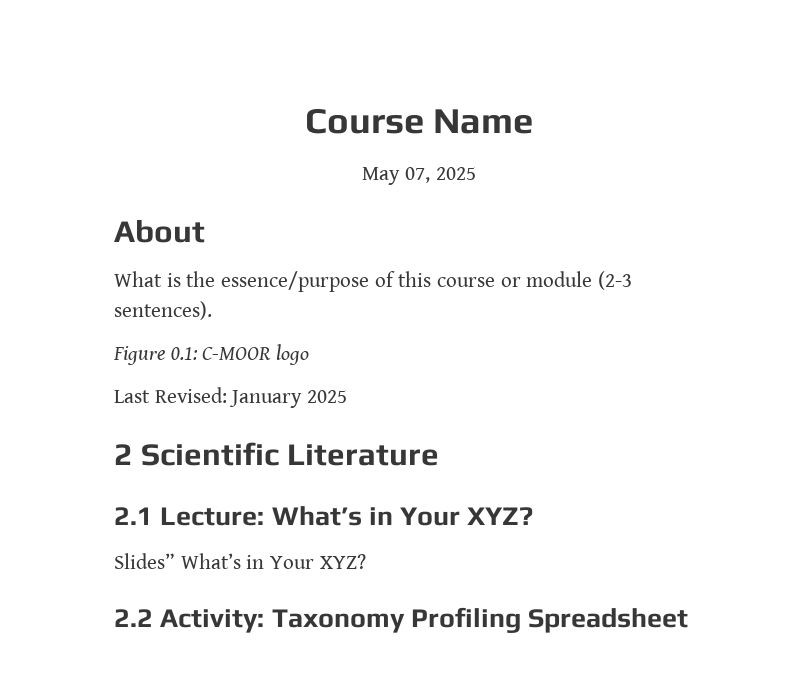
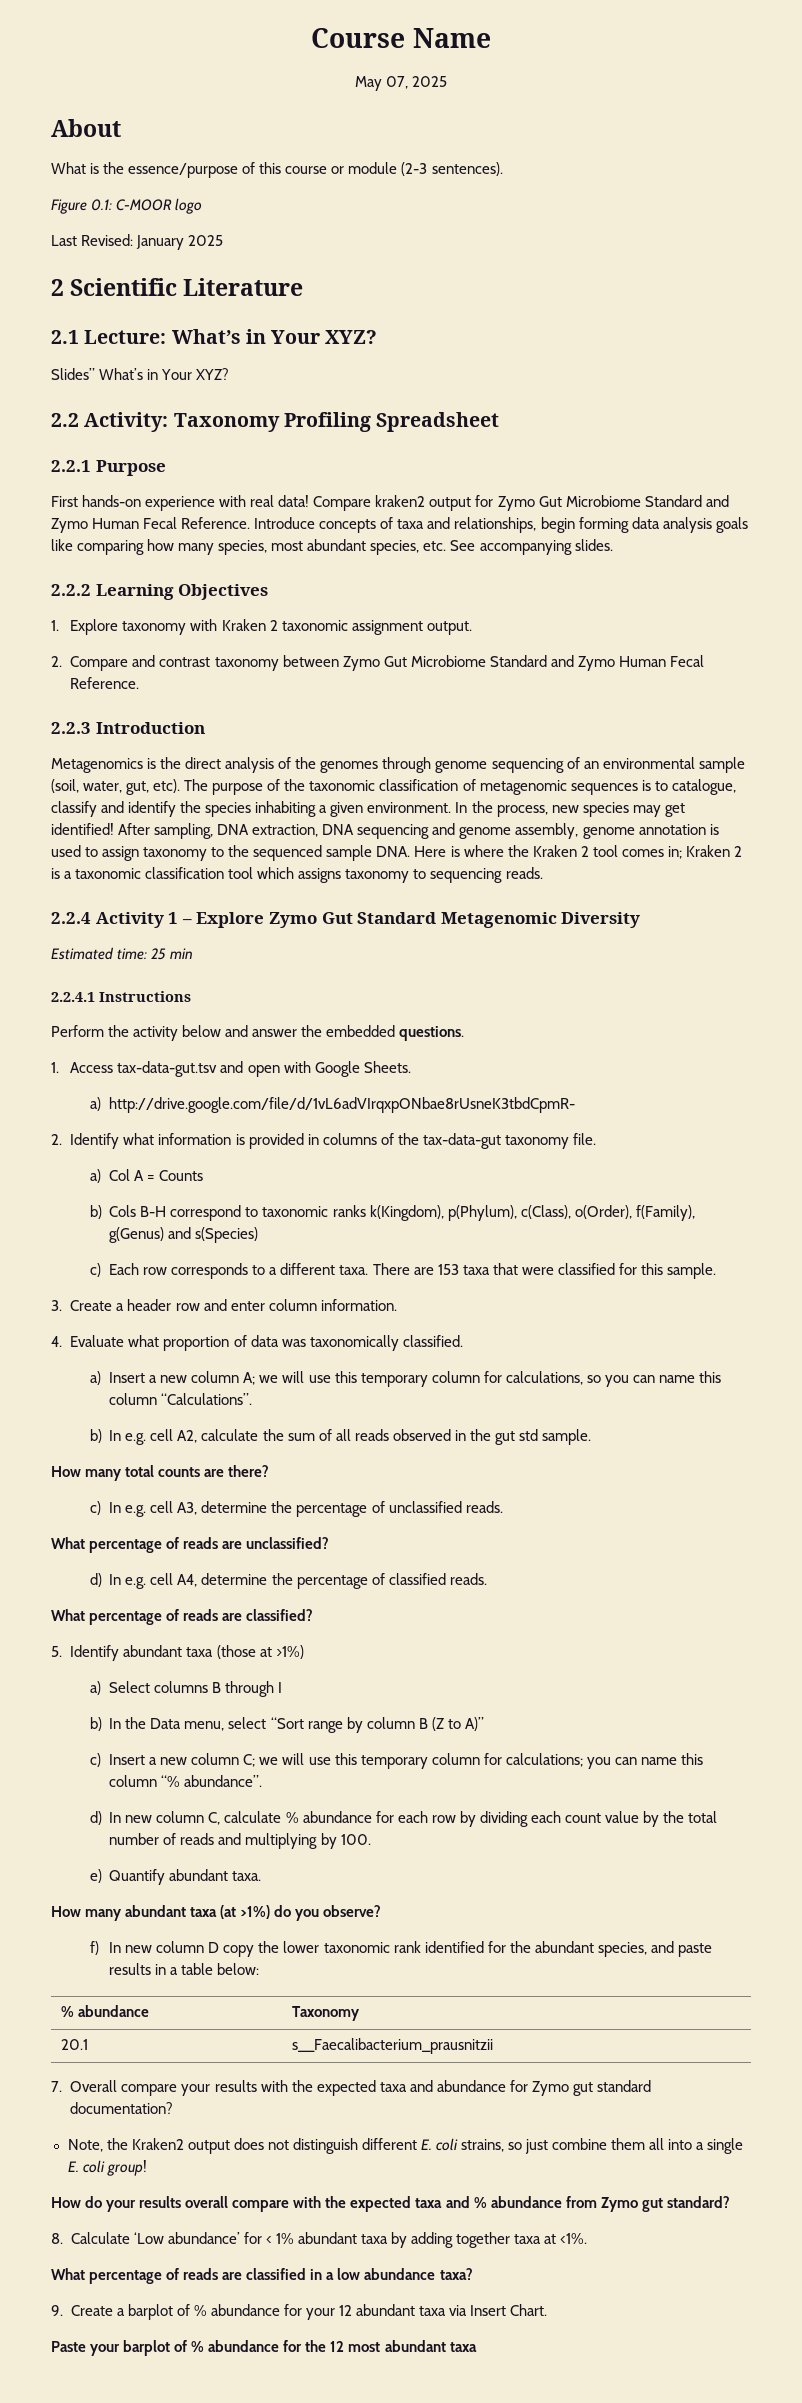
+ 2.2.1 Purpose
+ First hands-on experience with real data! Compare kraken2 output for Zymo Gut Microbiome Standard and Zymo Human Fecal Reference. Introduce concepts of taxa and relationships, begin forming data analysis goals like comparing how many species, most abundant species, etc. See accompanying slides.
+ 2.2.2 Learning Objectives
+ 1. Explore taxonomy with Kraken 2 taxonomic assignment output.
+ 2. Compare and contrast taxonomy between Zymo Gut Microbiome Standard and Zymo Human Fecal Reference.
+ 2.2.3 Introduction
+ Metagenomics is the direct analysis of the genomes through genome sequencing of an environmental sample (soil, water, gut, etc). The purpose of the taxonomic classification of metagenomic sequences is to catalogue, classify and identify the species inhabiting a given environment. In the process, new species may get identified! After sampling, DNA extraction, DNA sequencing and genome assembly, genome annotation is used to assign taxonomy to the sequenced sample DNA. Here is where the Kraken 2 tool comes in; Kraken 2 is a taxonomic classification tool which assigns taxonomy to sequencing reads.
+ 2.2.4 Activity 1 – Explore Zymo Gut Standard Metagenomic Diversity
+ Estimated time: 25 min
+ 2.2.4.1 Instructions
+ Perform the activity below and answer the embedded questions.
+ 1. Access tax-data-gut.tsv and open with Google Sheets.
+ a) http://drive.google.com/file/d/1vL6adVIrqxpONbae8rUsneK3tbdCpmR-
+ 2. Identify what information is provided in columns of the tax-data-gut taxonomy file.
+ a) Col A = Counts
+ b) Cols B-H correspond to taxonomic ranks k(Kingdom), p(Phylum), c(Class), o(Order), f(Family), g(Genus) and s(Species)
+ c) Each row corresponds to a different taxa. There are 153 taxa that were classified for this sample.
+ 3. Create a header row and enter column information.
+ 4. Evaluate what proportion of data was taxonomically classified.
+ a) Insert a new column A; we will use this temporary column for calculations, so you can name this column “Calculations”.
+ b) In e.g. cell A2, calculate the sum of all reads observed in the gut std sample.
+ How many total counts are there?
+ c) In e.g. cell A3, determine the percentage of unclassified reads.
+ What percentage of reads are unclassified?
+ d) In e.g. cell A4, determine the percentage of classified reads.
+ What percentage of reads are classified?
+ 5. Identify abundant taxa (those at >1%)
+ a) Select columns B through I
+ b) In the Data menu, select “Sort range by column B (Z to A)”
+ c) Insert a new column C; we will use this temporary column for calculations; you can name this column “% abundance”.
+ d) In new column C, calculate % abundance for each row by dividing each count value by the total number of reads and multiplying by 100.
+ e) Quantify abundant taxa.
+ How many abundant taxa (at >1%) do you observe?
+ f) In new column D copy the lower taxonomic rank identified for the abundant species, and paste results in a table below:
+ % abundance | Taxonomy
+ 20.1 | s__Faecalibacterium_prausnitzii
+ 7. Overall compare your results with the expected taxa and abundance for Zymo gut standard documentation?
+ Note, the Kraken2 output does not distinguish different E. coli strains, so just combine them all into a single E. coli group!
+ How do your results overall compare with the expected taxa and % abundance from Zymo gut standard?
+ 8. Calculate ‘Low abundance’ for < 1% abundant taxa by adding together taxa at <1%.
+ What percentage of reads are classified in a low abundance taxa?
+ 9. Create a barplot of % abundance for your 12 abundant taxa via Insert Chart.
+ Paste your barplot of % abundance for the 12 most abundant taxa

